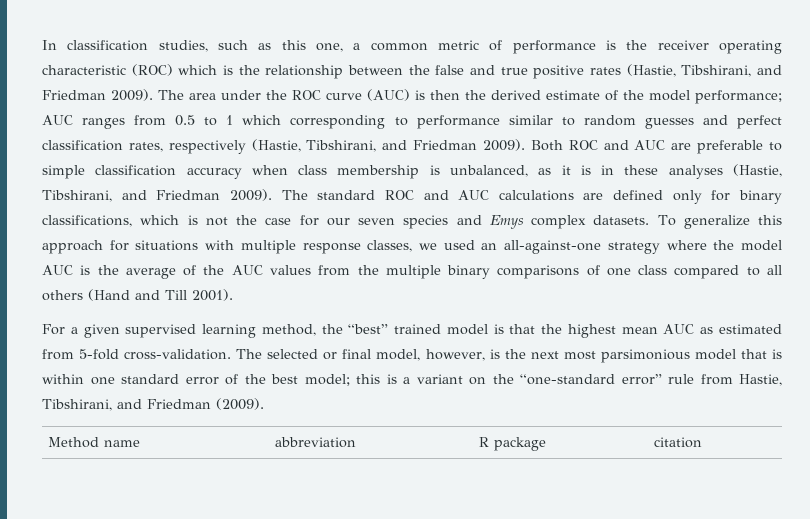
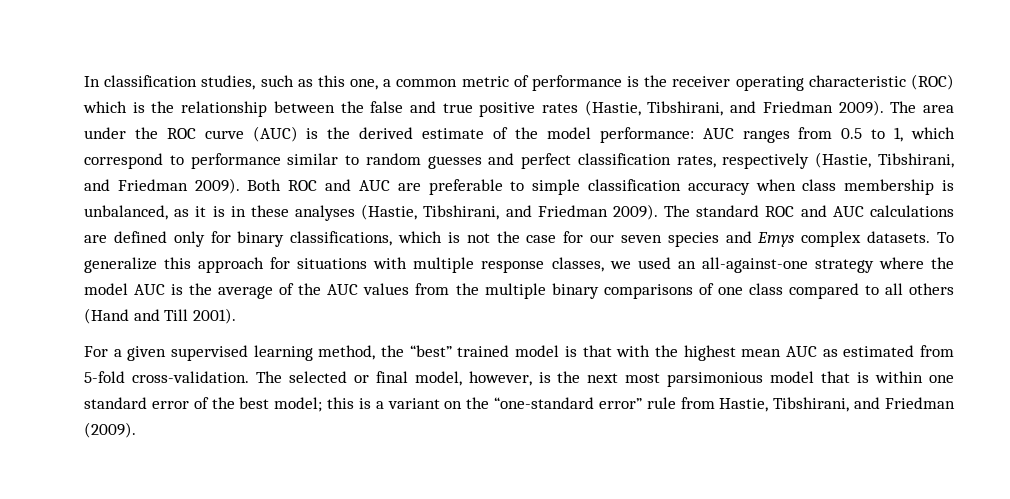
- The area under the ROC curve (AUC) is then the derived estimate of the model performance; AUC ranges from 0.5 to 1 which corresponding to performance similar to random guesses and perfect classification rates, respectively (Hastie, Tibshirani, and Friedman 2009).
+ The area under the ROC curve (AUC) is the derived estimate of the model performance: AUC ranges from 0.5 to 1, which correspond to performance similar to random guesses and perfect classification rates, respectively (Hastie, Tibshirani, and Friedman 2009).
- For a given supervised learning method, the “best” trained model is that the highest mean AUC as estimated from 5-fold cross-validation.
+ For a given supervised learning method, the “best” trained model is that with the highest mean AUC as estimated from 5-fold cross-validation.
- Method name | abbreviation | R package | citation

